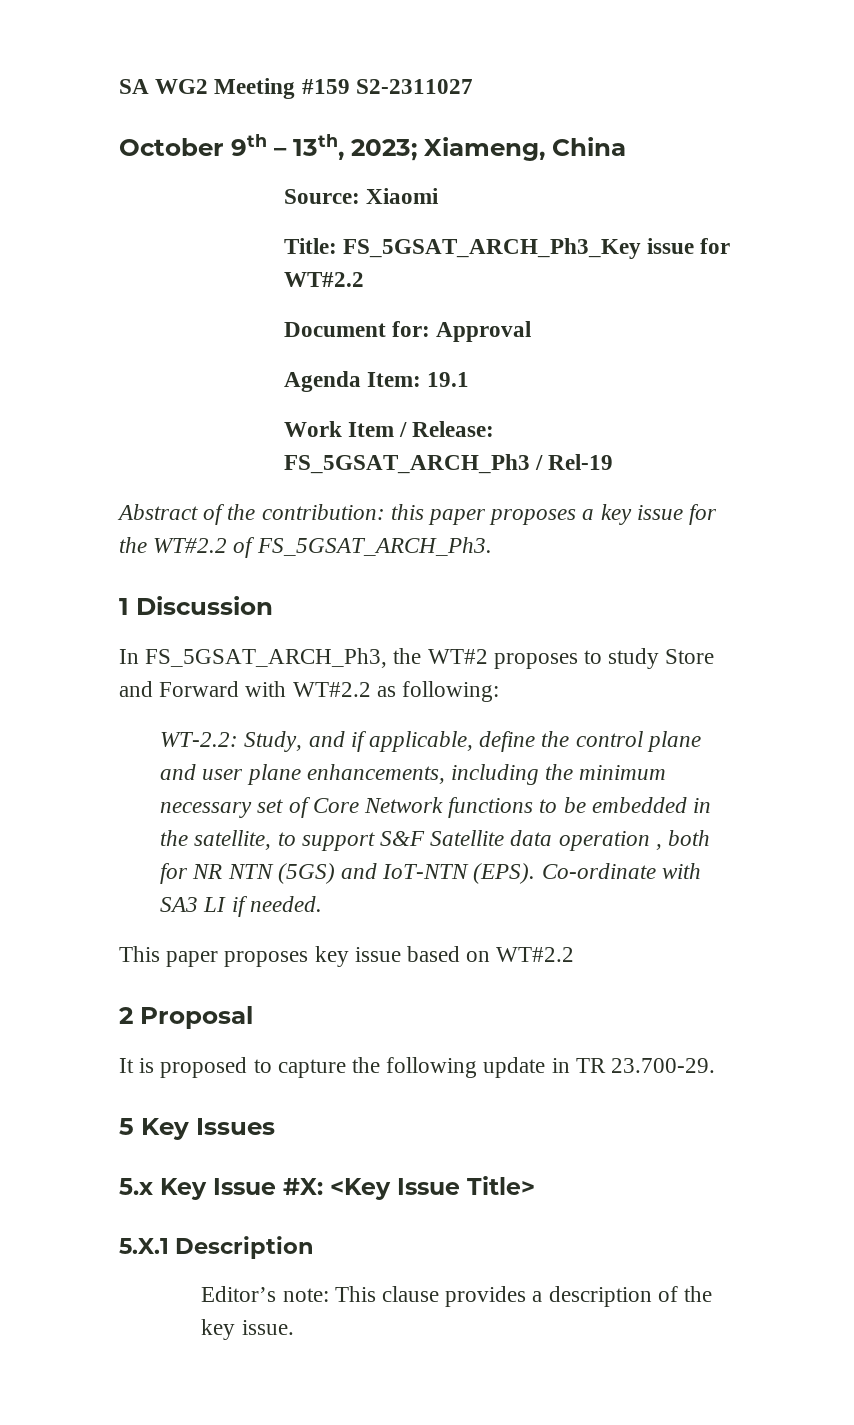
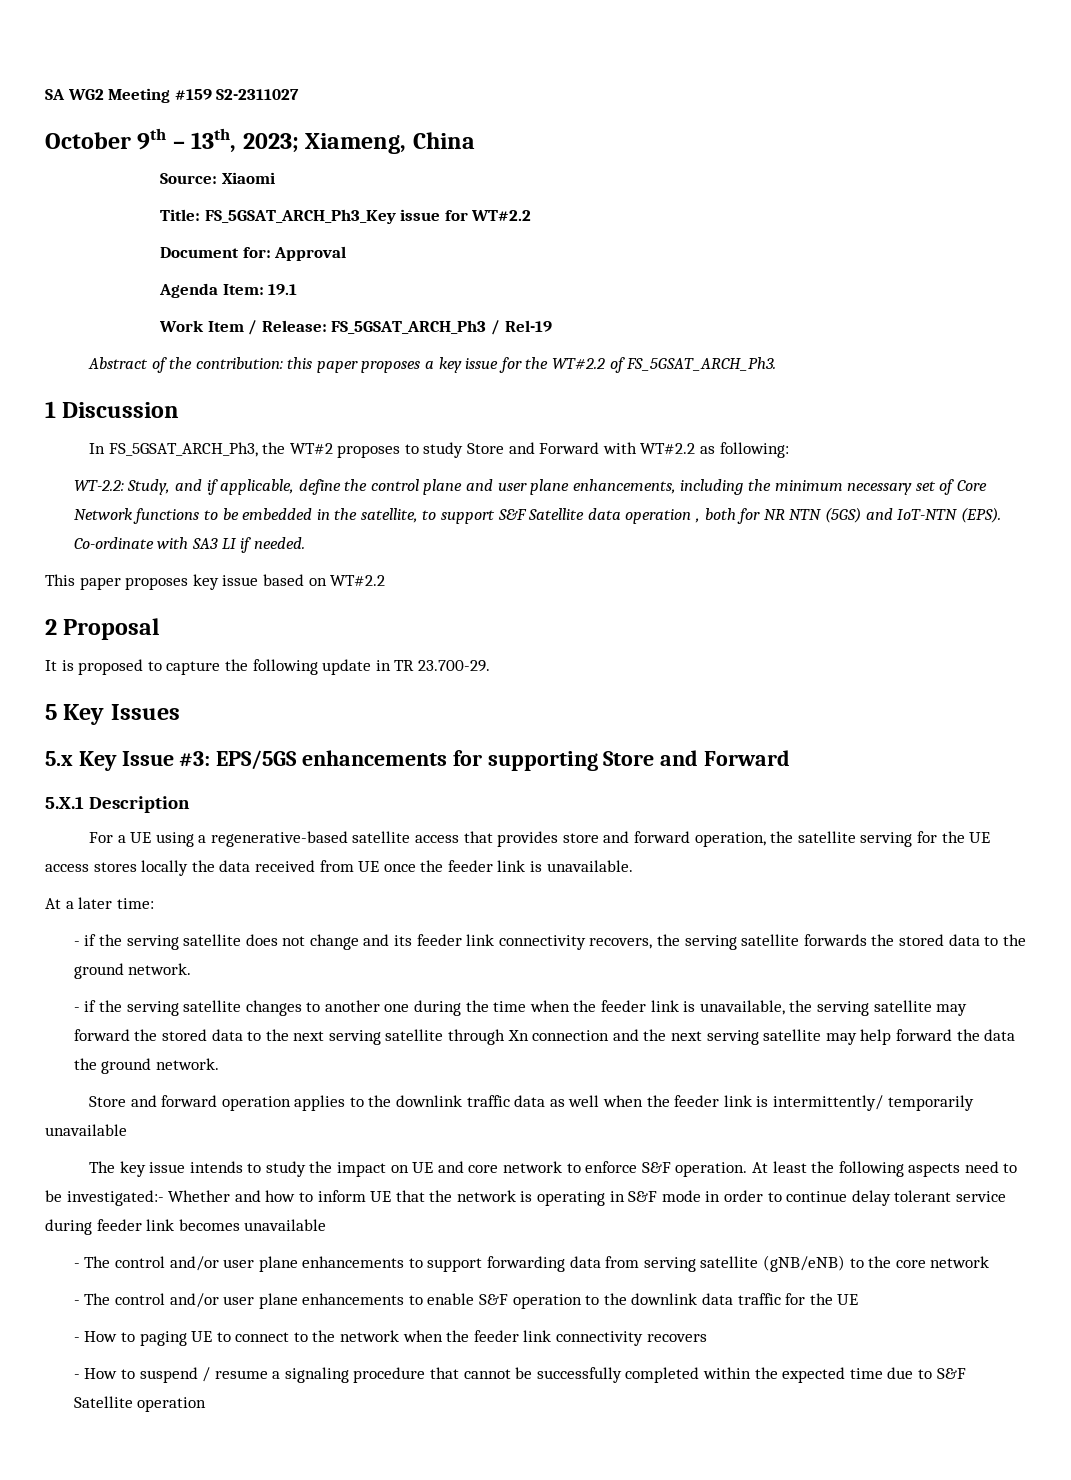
- 5.x Key Issue #X: <Key Issue Title>
+ 5.x Key Issue #3: EPS/5GS enhancements for supporting Store and Forward
  5.X.1 Description
- Editor’s note: This clause provides a description of the key issue.
+ For a UE using a regenerative-based satellite access that provides store and forward operation, the satellite serving for the UE access stores locally the data received from UE once the feeder link is unavailable.
+ At a later time:
+ - if the serving satellite does not change and its feeder link connectivity recovers, the serving satellite forwards the stored data to the ground network.
+ - if the serving satellite changes to another one during the time when the feeder link is unavailable, the serving satellite may forward the stored data to the next serving satellite through Xn connection and the next serving satellite may help forward the data the ground network.
+ Store and forward operation applies to the downlink traffic data as well when the feeder link is intermittently/ temporarily unavailable
+ The key issue intends to study the impact on UE and core network to enforce S&F operation. At least the following aspects need to be investigated:- Whether and how to inform UE that the network is operating in S&F mode in order to continue delay tolerant service during feeder link becomes unavailable
+ - The control and/or user plane enhancements to support forwarding data from serving satellite (gNB/eNB) to the core network
+ - The control and/or user plane enhancements to enable S&F operation to the downlink data traffic for the UE
+ - How to paging UE to connect to the network when the feeder link connectivity recovers
+ - How to suspend / resume a signaling procedure that cannot be successfully completed within the expected time due to S&F Satellite operation

